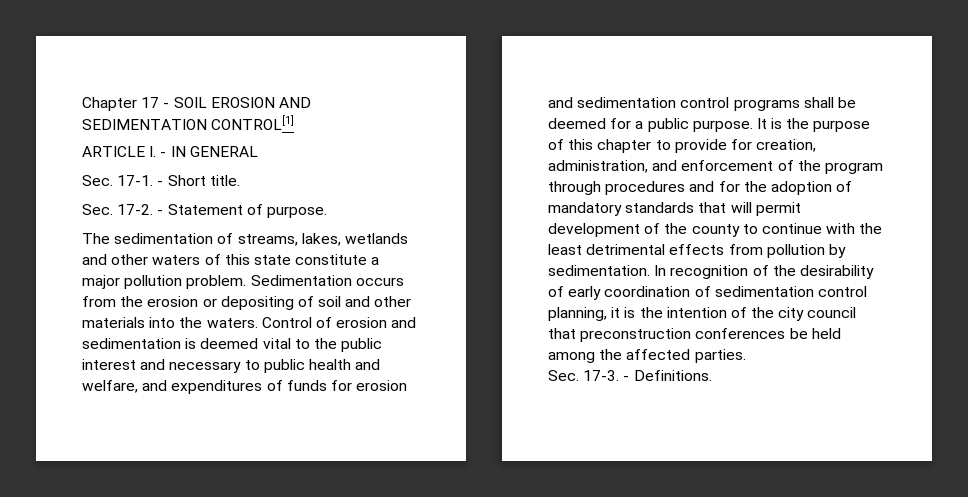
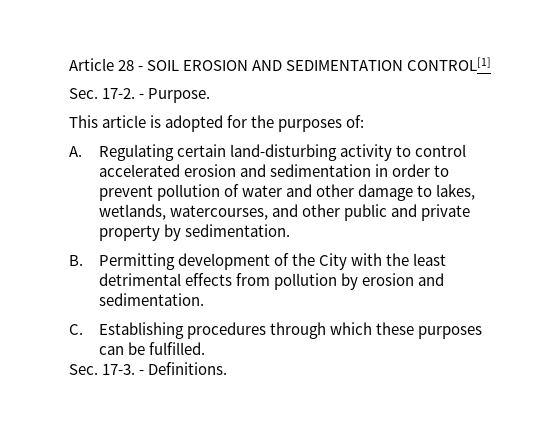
- Chapter 17 - SOIL EROSION AND SEDIMENTATION CONTROL[1]
+ Article 28 - SOIL EROSION AND SEDIMENTATION CONTROL[1]
- ARTICLE I. - IN GENERAL
- Sec. 17-1. - Short title.
- Sec. 17-2. - Statement of purpose.
- The sedimentation of streams, lakes, wetlands and other waters of this state constitute a major pollution problem. Sedimentation occurs from the erosion or depositing of soil and other materials into the waters. Control of erosion and sedimentation is deemed vital to the public interest and necessary to public health and welfare, and expenditures of funds for erosion and sedimentation control programs shall be deemed for a public purpose. It is the purpose of this chapter to provide for creation, administration, and enforcement of the program through procedures and for the adoption of mandatory standards that will permit development of the county to continue with the least detrimental effects from pollution by sedimentation. In recognition of the desirability of early coordination of sedimentation control planning, it is the intention of the city council that preconstruction conferences be held among the affected parties.
+ Sec. 17-2. - Purpose.
+ This article is adopted for the purposes of:
+ A. Regulating certain land-disturbing activity to control accelerated erosion and sedimentation in order to prevent pollution of water and other damage to lakes, wetlands, watercourses, and other public and private property by sedimentation.
+ B. Permitting development of the City with the least detrimental effects from pollution by erosion and sedimentation.
+ C. Establishing procedures through which these purposes can be fulfilled.

